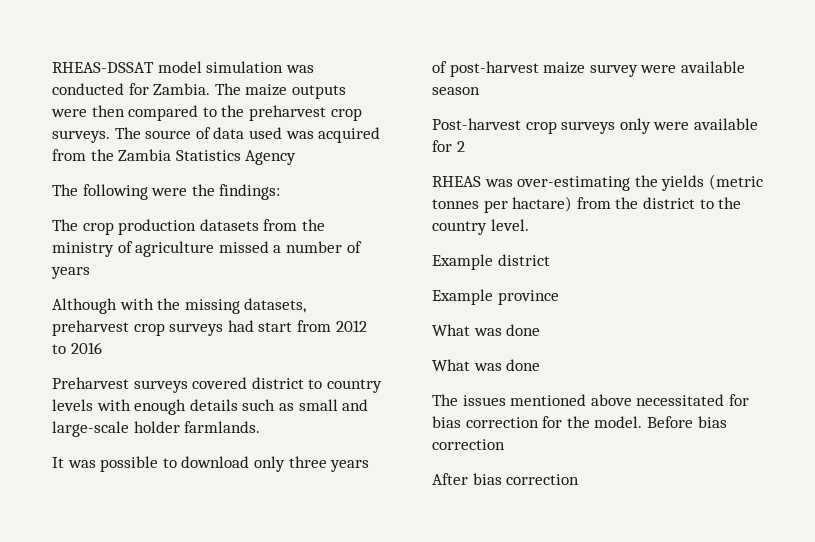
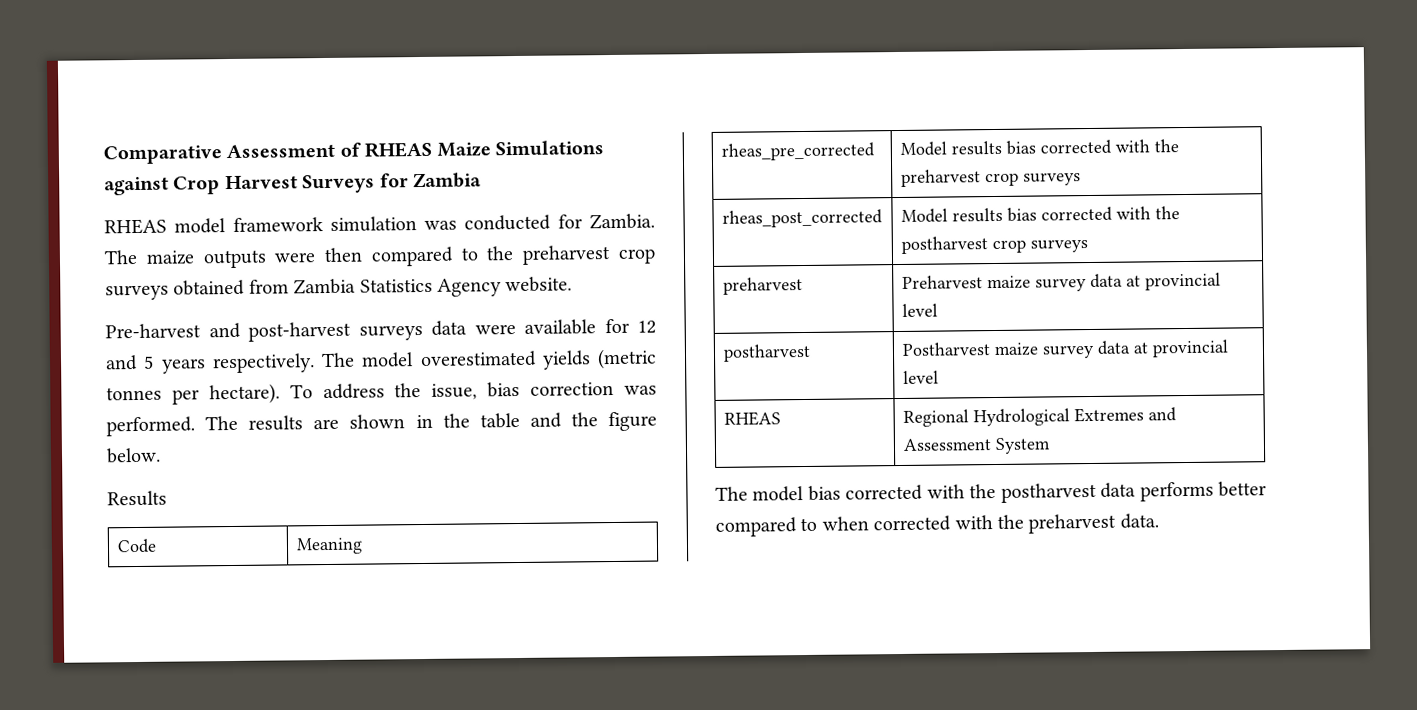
- RHEAS-DSSAT model simulation was conducted for Zambia.
+ Comparative Assessment of RHEAS Maize Simulations against Crop Harvest Surveys for Zambia
+ RHEAS model framework simulation was conducted for Zambia.
- The maize outputs were then compared to the preharvest crop surveys. The source of data used was acquired from the Zambia Statistics Agency
- The following were the findings:
- The crop production datasets from the ministry of agriculture missed a number of years
- Although with the missing datasets, preharvest crop surveys had start from 2012 to 2016
- Preharvest surveys covered district to country levels with enough details such as small and large-scale holder farmlands.
- It was possible to download only three years of post-harvest maize survey were available season
- Post-harvest crop surveys only were available for 2
- RHEAS was over-estimating the yields (metric tonnes per hactare) from the district to the country level.
- Example district
- Example province
- What was done
- What was done
- The issues mentioned above necessitated for bias correction for the model. Before bias correction
- After bias correction
+ The maize outputs were then compared to the preharvest crop surveys obtained from Zambia Statistics Agency website.
+ Pre-harvest and post-harvest surveys data were available for 12 and 5 years respectively. The model overestimated yields (metric tonnes per hectare). To address the issue, bias correction was performed. The results are shown in the table and the figure below.
+ Results
+ Code | Meaning
+ rheas_pre_corrected | Model results bias corrected with the preharvest crop surveys
+ rheas_post_corrected | Model results bias corrected with the postharvest crop surveys
+ preharvest | Preharvest maize survey data at provincial level
+ postharvest | Postharvest maize survey data at provincial level
+ RHEAS | Regional Hydrological Extremes and Assessment System
+ The model bias corrected with the postharvest data performs better compared to when corrected with the preharvest data.

